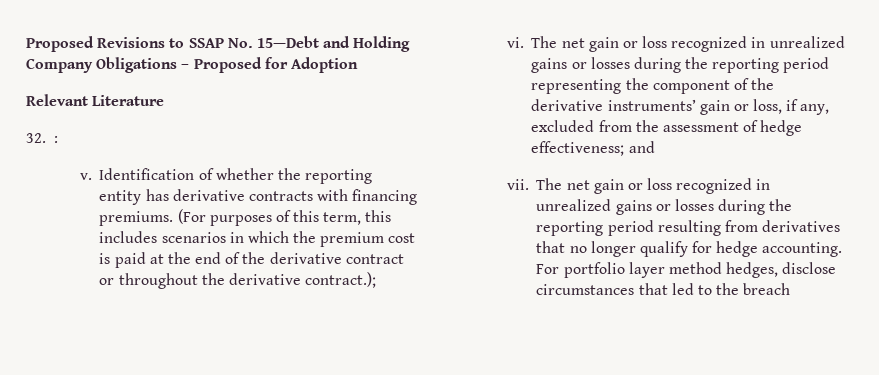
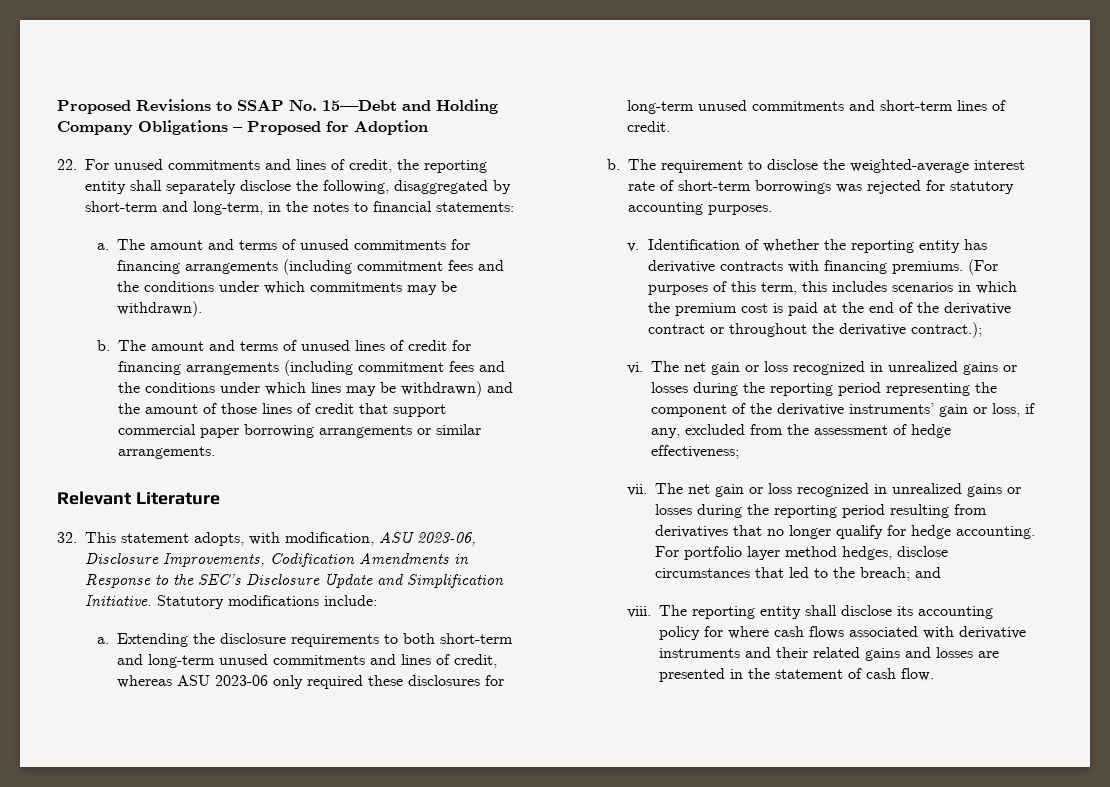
+ 22. For unused commitments and lines of credit, the reporting entity shall separately disclose the following, disaggregated by short-term and long-term, in the notes to financial statements:
+ a. The amount and terms of unused commitments for financing arrangements (including commitment fees and the conditions under which commitments may be withdrawn).
+ b. The amount and terms of unused lines of credit for financing arrangements (including commitment fees and the conditions under which lines may be withdrawn) and the amount of those lines of credit that support commercial paper borrowing arrangements or similar arrangements.
  Relevant Literature
- 32. :
+ 32. This statement adopts, with modification, ASU 2023-06, Disclosure Improvements, Codification Amendments in Response to the SEC’s Disclosure Update and Simplification Initiative. Statutory modifications include:
+ a. Extending the disclosure requirements to both short-term and long-term unused commitments and lines of credit, whereas ASU 2023-06 only required these disclosures for long-term unused commitments and short-term lines of credit.
+ b. The requirement to disclose the weighted-average interest rate of short-term borrowings was rejected for statutory accounting purposes.
- The net gain or loss recognized in unrealized gains or losses during the reporting period representing the component of the derivative instruments’ gain or loss, if any, excluded from the assessment of hedge effectiveness; and
+ The net gain or loss recognized in unrealized gains or losses during the reporting period representing the component of the derivative instruments’ gain or loss, if any, excluded from the assessment of hedge effectiveness;
- For portfolio layer method hedges, disclose circumstances that led to the breach
+ For portfolio layer method hedges, disclose circumstances that led to the breach; and
+ viii. The reporting entity shall disclose its accounting policy for where cash flows associated with derivative instruments and their related gains and losses are presented in the statement of cash flow.

